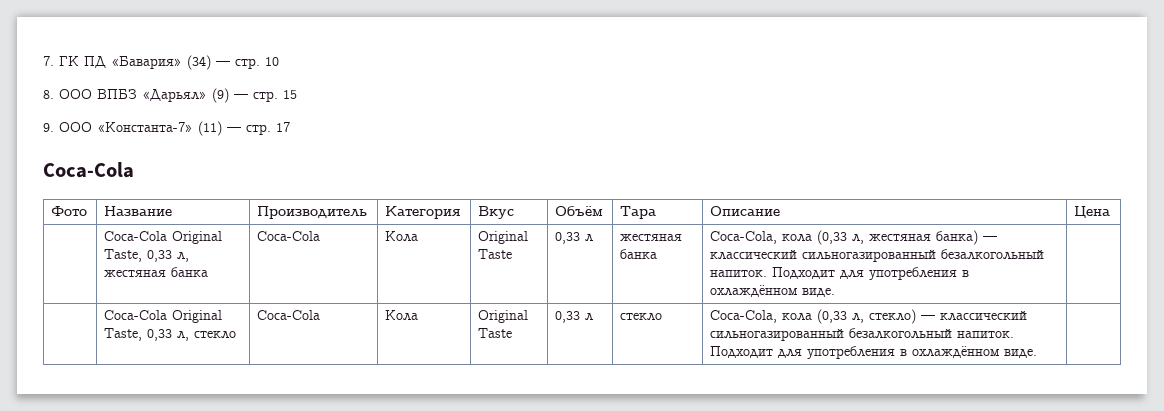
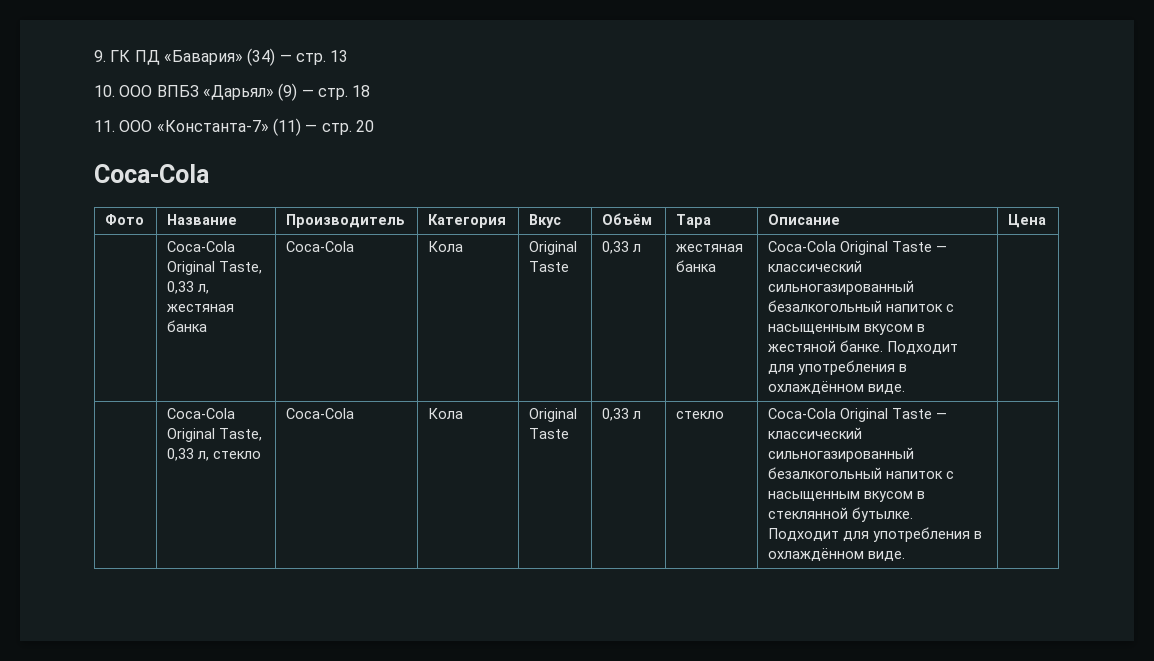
- 7. ГК ПД «Бавария» (34) — стр. 10
- 8. ООО ВПБЗ «Дарьял» (9) — стр. 15
- 9. ООО «Константа-7» (11) — стр. 17
+ 9. ГК ПД «Бавария» (34) — стр. 13
+ 10. ООО ВПБЗ «Дарьял» (9) — стр. 18
+ 11. ООО «Константа-7» (11) — стр. 20
- | Coca-Cola Original Taste, 0,33 л, жестяная банка | Coca-Cola | Кола | Original Taste | 0,33 л | жестяная банка | Coca-Cola, кола (0,33 л, жестяная банка) — классический сильногазированный безалкогольный напиток. Подходит для употребления в охлаждённом виде. |
+ | Coca-Cola Original Taste, 0,33 л, жестяная банка | Coca-Cola | Кола | Original Taste | 0,33 л | жестяная банка | Coca-Cola Original Taste — классический сильногазированный безалкогольный напиток с насыщенным вкусом в жестяной банке. Подходит для употребления в охлаждённом виде. |
- | Coca-Cola Original Taste, 0,33 л, стекло | Coca-Cola | Кола | Original Taste | 0,33 л | стекло | Coca-Cola, кола (0,33 л, стекло) — классический сильногазированный безалкогольный напиток. Подходит для употребления в охлаждённом виде. |
+ | Coca-Cola Original Taste, 0,33 л, стекло | Coca-Cola | Кола | Original Taste | 0,33 л | стекло | Coca-Cola Original Taste — классический сильногазированный безалкогольный напиток с насыщенным вкусом в стеклянной бутылке. Подходит для употребления в охлаждённом виде. |

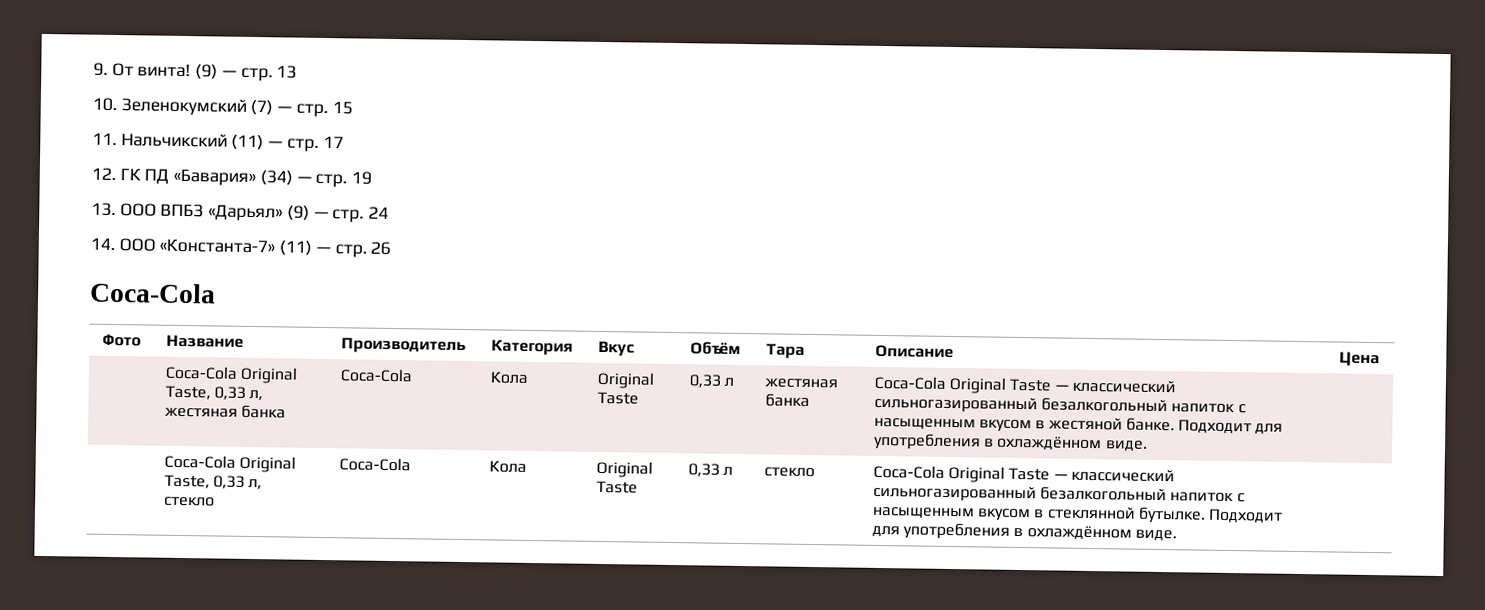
- 9. ГК ПД «Бавария» (34) — стр. 13
- 10. ООО ВПБЗ «Дарьял» (9) — стр. 18
- 11. ООО «Константа-7» (11) — стр. 20
+ 9. От винта! (9) — стр. 13
+ 10. Зеленокумский (7) — стр. 15
+ 11. Нальчикский (11) — стр. 17
+ 12. ГК ПД «Бавария» (34) — стр. 19
+ 13. ООО ВПБЗ «Дарьял» (9) — стр. 24
+ 14. ООО «Константа-7» (11) — стр. 26

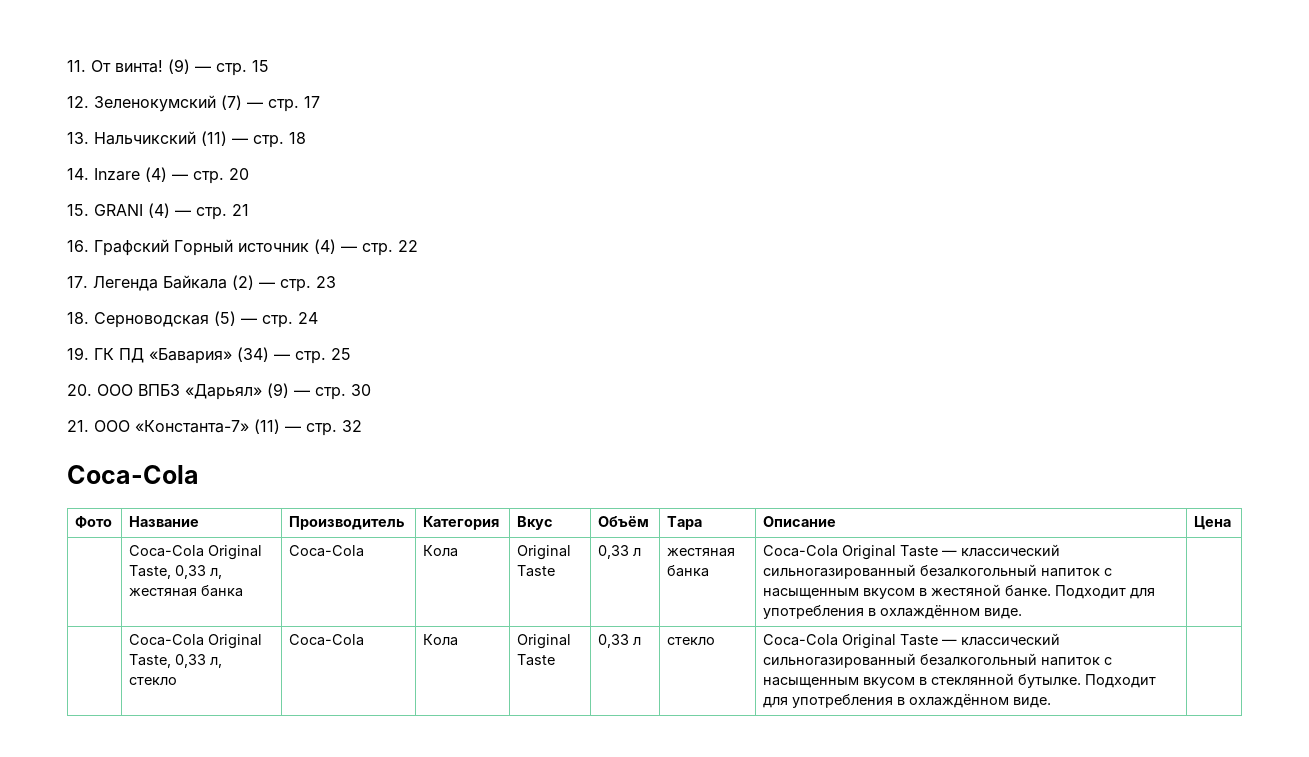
- 9. От винта!
+ 11. От винта!
- (9) — стр. 13
- 10. Зеленокумский (7) — стр. 15
- 11. Нальчикский (11) — стр. 17
- 12. ГК ПД «Бавария» (34) — стр. 19
- 13. ООО ВПБЗ «Дарьял» (9) — стр. 24
- 14. ООО «Константа-7» (11) — стр. 26
+ (9) — стр. 15
+ 12. Зеленокумский (7) — стр. 17
+ 13. Нальчикский (11) — стр. 18
+ 14. Inzare (4) — стр. 20
+ 15. GRANI (4) — стр. 21
+ 16. Графский Горный источник (4) — стр. 22
+ 17. Легенда Байкала (2) — стр. 23
+ 18. Серноводская (5) — стр. 24
+ 19. ГК ПД «Бавария» (34) — стр. 25
+ 20. ООО ВПБЗ «Дарьял» (9) — стр. 30
+ 21. ООО «Константа-7» (11) — стр. 32

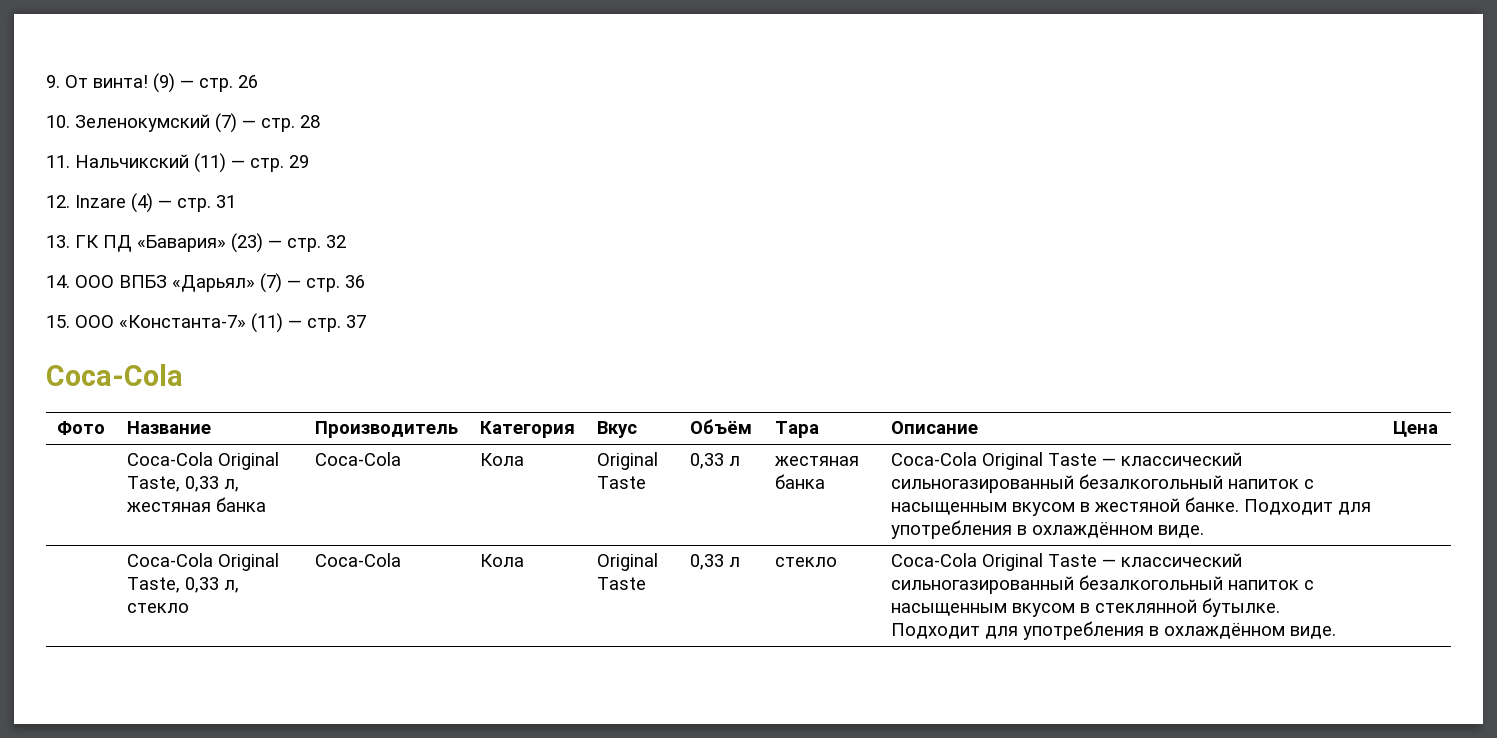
- 11. От винта!
+ 9. От винта!
- (9) — стр. 15
- 12. Зеленокумский (7) — стр. 17
- 13. Нальчикский (11) — стр. 18
- 14. Inzare (4) — стр. 20
- 15. GRANI (4) — стр. 21
- 16. Графский Горный источник (4) — стр. 22
- 17. Легенда Байкала (2) — стр. 23
- 18. Серноводская (5) — стр. 24
- 19. ГК ПД «Бавария» (34) — стр. 25
- 20. ООО ВПБЗ «Дарьял» (9) — стр. 30
- 21. ООО «Константа-7» (11) — стр. 32
+ (9) — стр. 26
+ 10. Зеленокумский (7) — стр. 28
+ 11. Нальчикский (11) — стр. 29
+ 12. Inzare (4) — стр. 31
+ 13. ГК ПД «Бавария» (23) — стр. 32
+ 14. ООО ВПБЗ «Дарьял» (7) — стр. 36
+ 15. ООО «Константа-7» (11) — стр. 37

